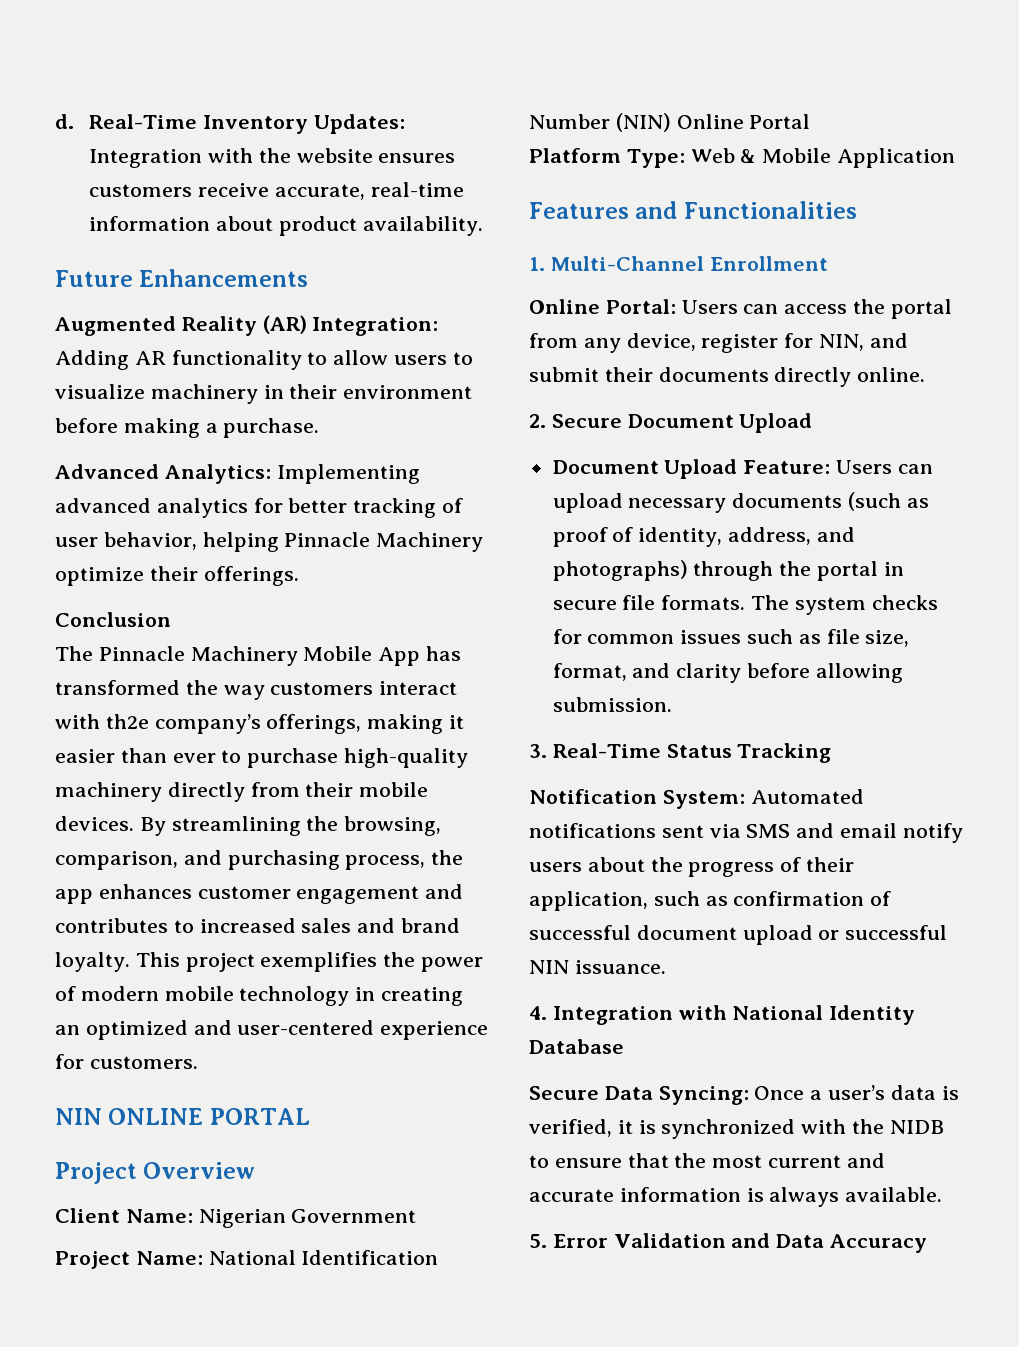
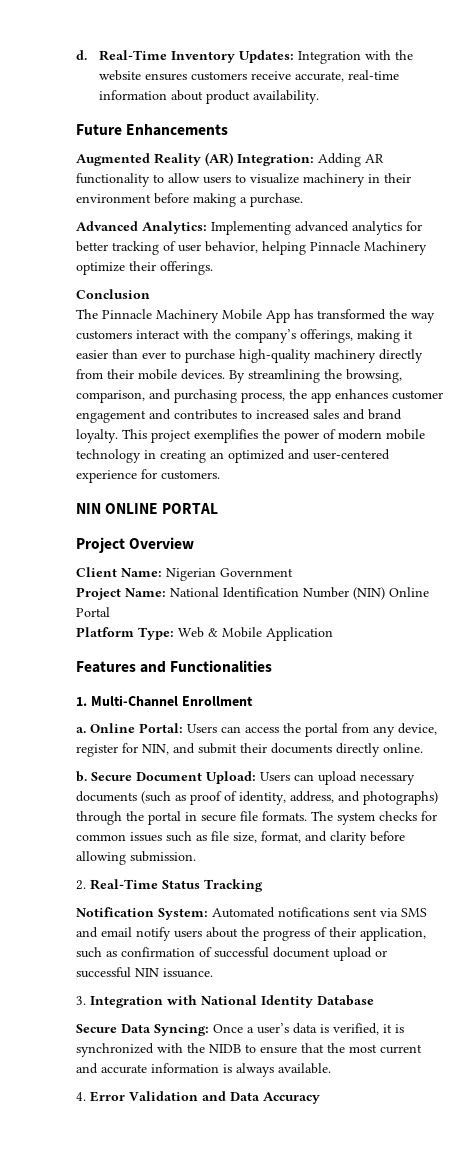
- The Pinnacle Machinery Mobile App has transformed the way customers interact with th2e company’s offerings, making it easier than ever to purchase high-quality machinery directly from their mobile devices.
+ The Pinnacle Machinery Mobile App has transformed the way customers interact with the company’s offerings, making it easier than ever to purchase high-quality machinery directly from their mobile devices.
+ a.
- 2. Secure Document Upload
- Document Upload Feature: Users can upload necessary documents (such as proof of identity, address, and photographs) through the portal in secure file formats.
+ b. Secure Document Upload: Users can upload necessary documents (such as proof of identity, address, and photographs) through the portal in secure file formats.
- 3. Real-Time Status Tracking
+ 2. Real-Time Status Tracking
- 4. Integration with National Identity Database
+ 3. Integration with National Identity Database
- 5. Error Validation and Data Accuracy
+ 4. Error Validation and Data Accuracy

